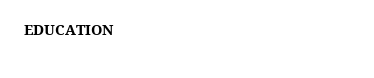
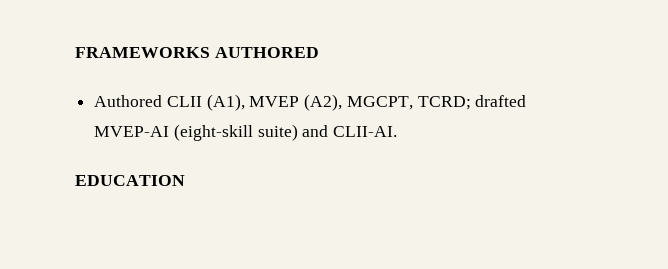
+ FRAMEWORKS AUTHORED
+ Authored CLII (A1), MVEP (A2), MGCPT, TCRD; drafted MVEP-AI (eight-skill suite) and CLII-AI.

